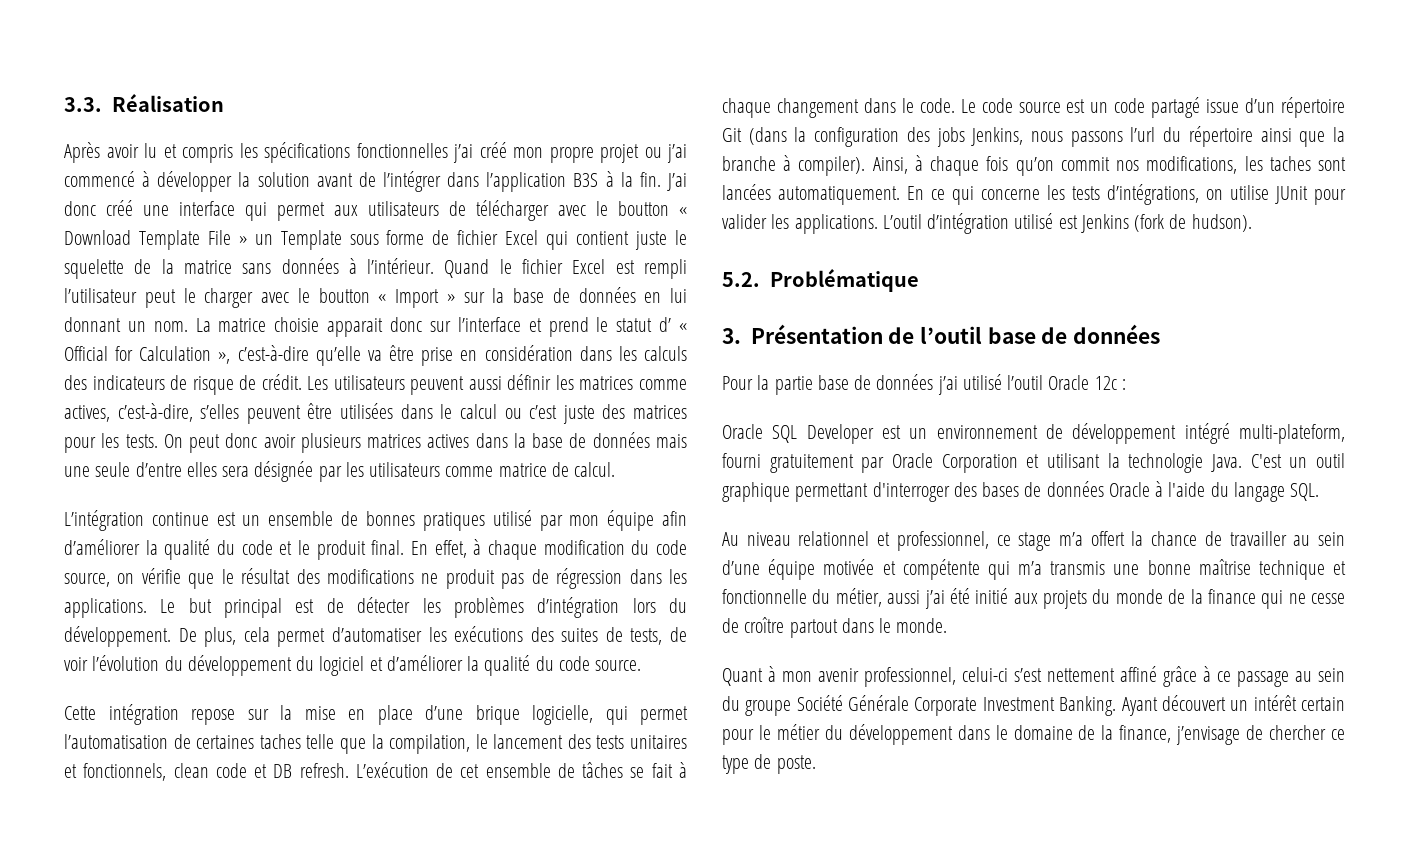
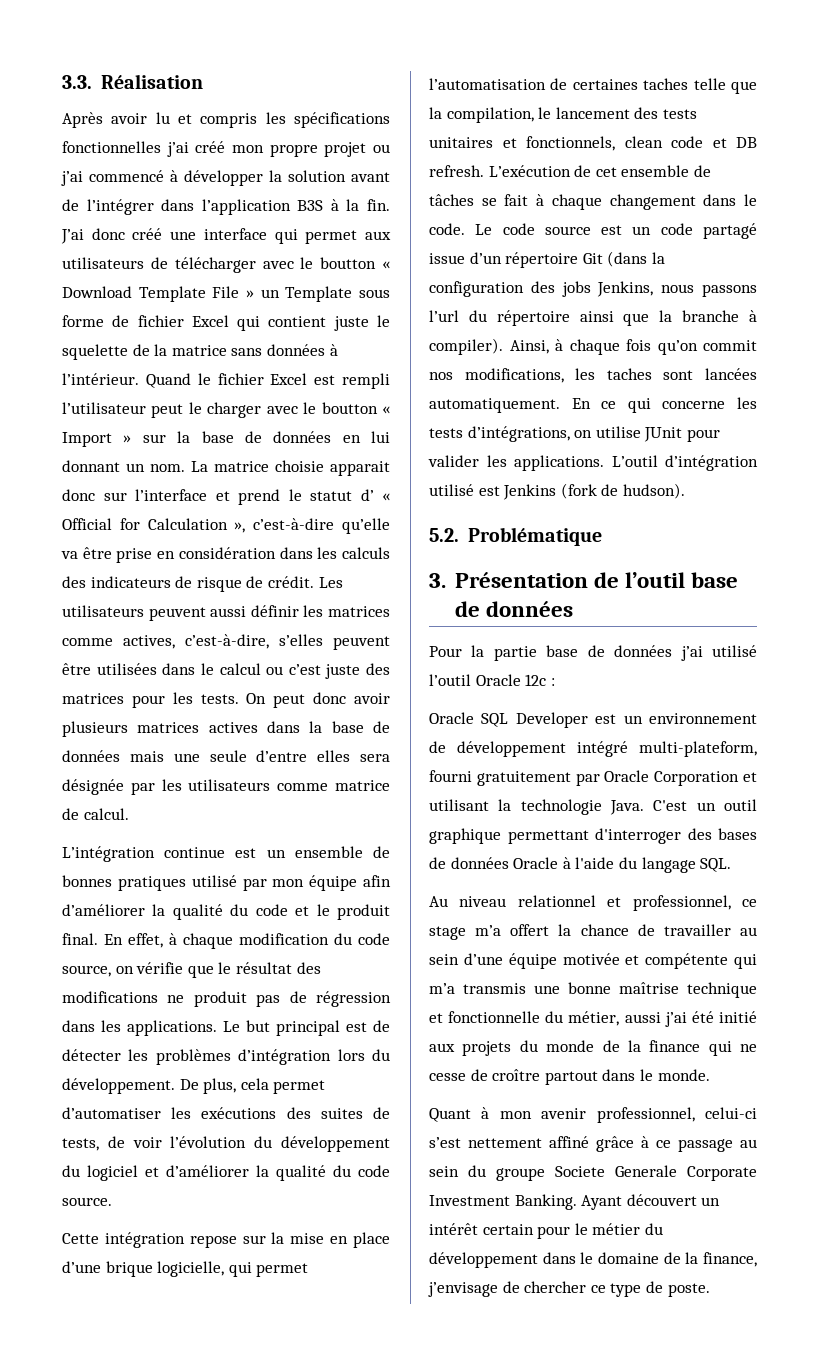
- Quant à mon avenir professionnel, celui-ci s’est nettement affiné grâce à ce passage au sein du groupe Société Générale Corporate Investment Banking.
+ Quant à mon avenir professionnel, celui-ci s’est nettement affiné grâce à ce passage au sein du groupe Societe Generale Corporate Investment Banking.

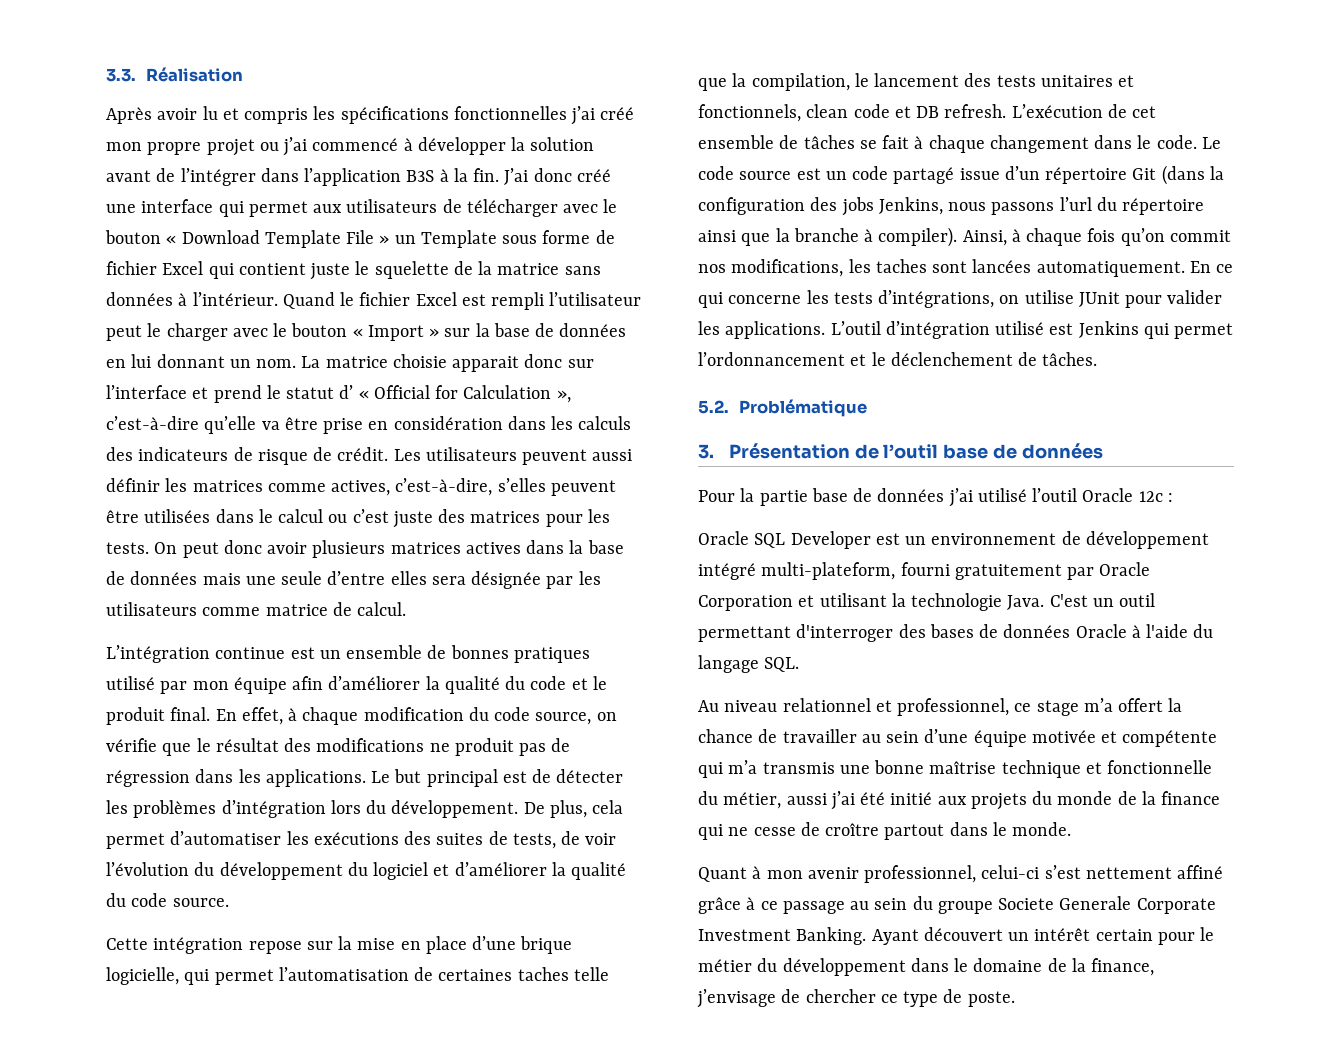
- J’ai donc créé une interface qui permet aux utilisateurs de télécharger avec le boutton « Download Template File » un Template sous forme de fichier Excel qui contient juste le squelette de la matrice sans données à l’intérieur.
+ J’ai donc créé une interface qui permet aux utilisateurs de télécharger avec le bouton « Download Template File » un Template sous forme de fichier Excel qui contient juste le squelette de la matrice sans données à l’intérieur.
- Quand le fichier Excel est rempli l’utilisateur peut le charger avec le boutton « Import » sur la base de données en lui donnant un nom.
+ Quand le fichier Excel est rempli l’utilisateur peut le charger avec le bouton « Import » sur la base de données en lui donnant un nom.
- L’outil d’intégration utilisé est Jenkins (fork de hudson).
+ L’outil d’intégration utilisé est Jenkins qui permet l’ordonnancement et le déclenchement de tâches.
- C'est un outil graphique permettant d'interroger des bases de données Oracle à l'aide du langage SQL.
+ C'est un outil permettant d'interroger des bases de données Oracle à l'aide du langage SQL.

